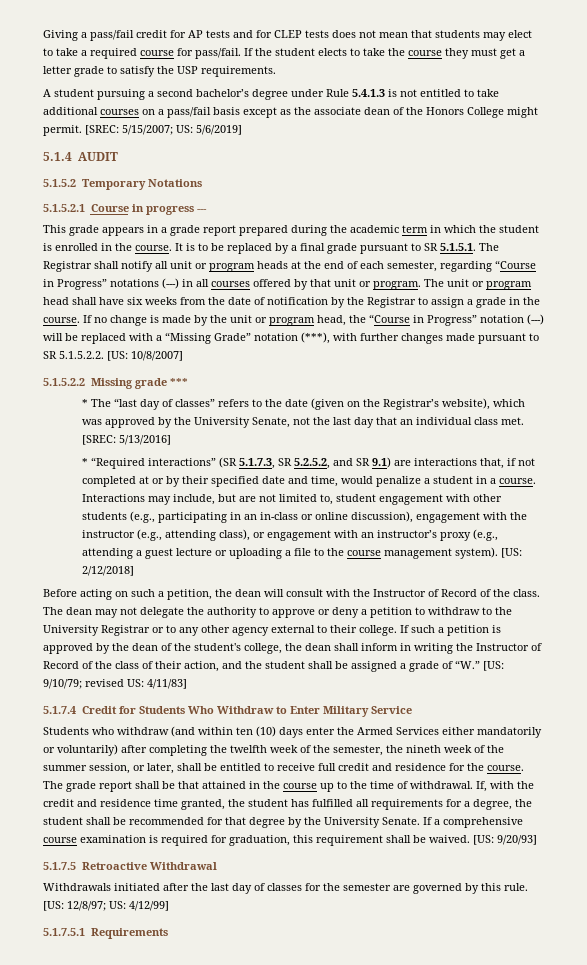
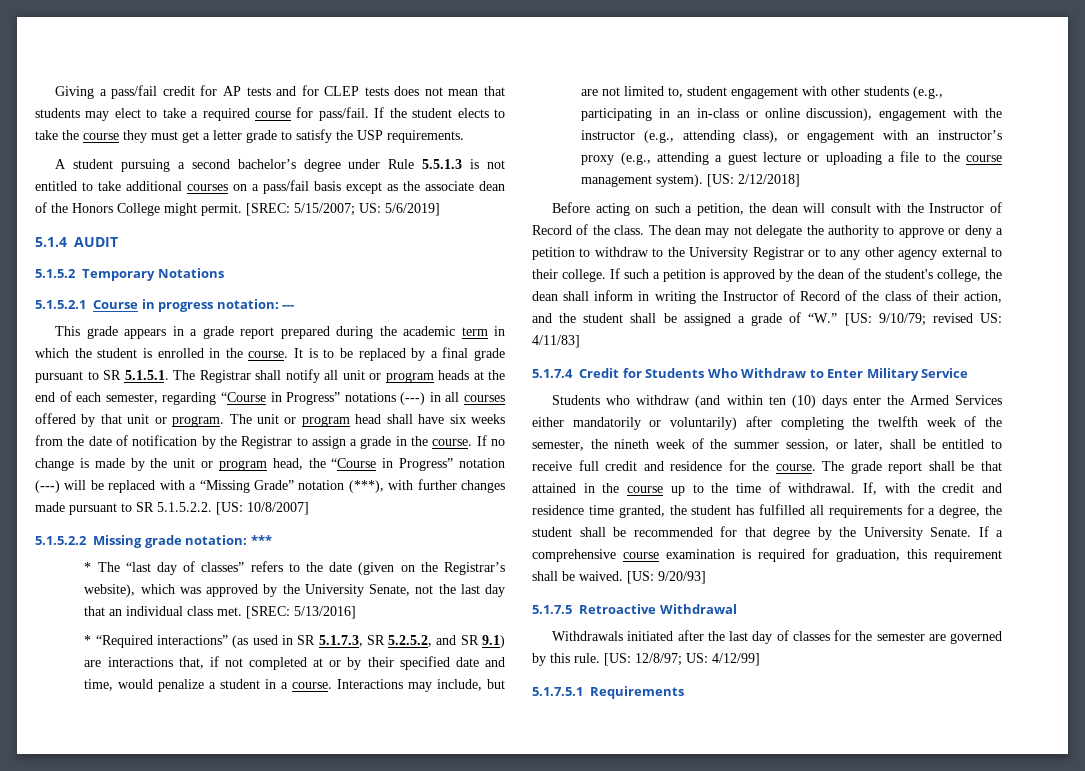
- A student pursuing a second bachelor’s degree under Rule 5.4.1.3 is not entitled to take additional courses on a pass/fail basis except as the associate dean of the Honors College might permit.
+ A student pursuing a second bachelor’s degree under Rule 5.5.1.3 is not entitled to take additional courses on a pass/fail basis except as the associate dean of the Honors College might permit.
- 5.1.5.2.1 Course in progress ---
+ 5.1.5.2.1 Course in progress notation: ---
- 5.1.5.2.2 Missing grade ***
+ 5.1.5.2.2 Missing grade notation: ***
- * “Required interactions” (SR 5.1.7.3, SR 5.2.5.2, and SR 9.1) are interactions that, if not completed at or by their specified date and time, would penalize a student in a course.
+ * “Required interactions” (as used in SR 5.1.7.3, SR 5.2.5.2, and SR 9.1) are interactions that, if not completed at or by their specified date and time, would penalize a student in a course.

